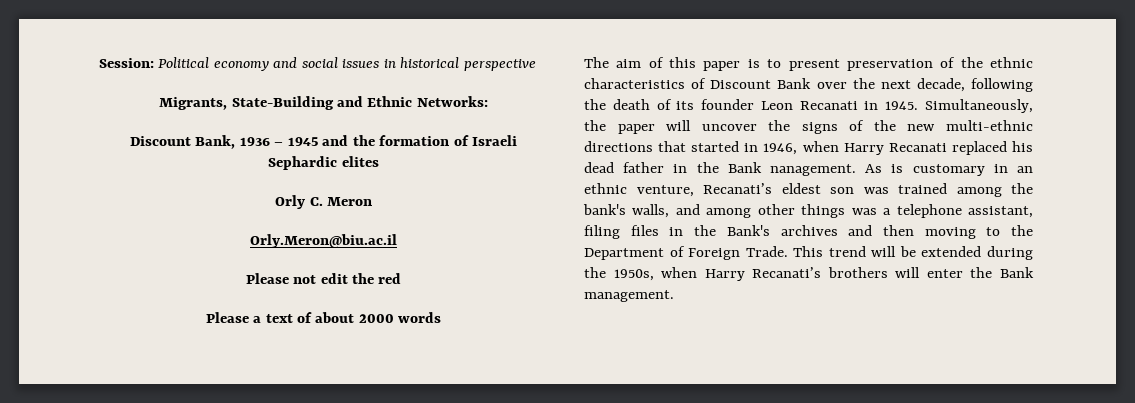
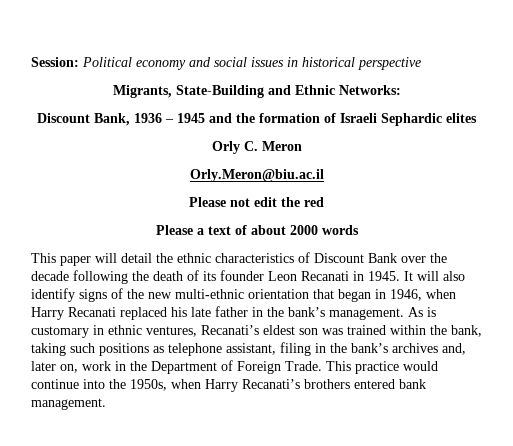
- The aim of this paper is to present preservation of the ethnic characteristics of Discount Bank over the next decade, following the death of its founder Leon Recanati in 1945.
+ This paper will detail the ethnic characteristics of Discount Bank over the decade following the death of its founder Leon Recanati in 1945.
- Simultaneously, the paper will uncover the signs of the new multi-ethnic directions that started in 1946, when Harry Recanati replaced his dead father in the Bank nanagement.
+ It will also identify signs of the new multi-ethnic orientation that began in 1946, when Harry Recanati replaced his late father in the bank’s management.
- As is customary in an ethnic venture, Recanati’s eldest son was trained among the bank's walls, and among other things was a telephone assistant, filing files in the Bank's archives and then moving to the Department of Foreign Trade.
+ As is customary in ethnic ventures, Recanati’s eldest son was trained within the bank, taking such positions as telephone assistant, filing in the bank’s archives and, later on, work in the Department of Foreign Trade.
- This trend will be extended during the 1950s, when Harry Recanati’s brothers will enter the Bank management.
+ This practice would continue into the 1950s, when Harry Recanati’s brothers entered bank management.

